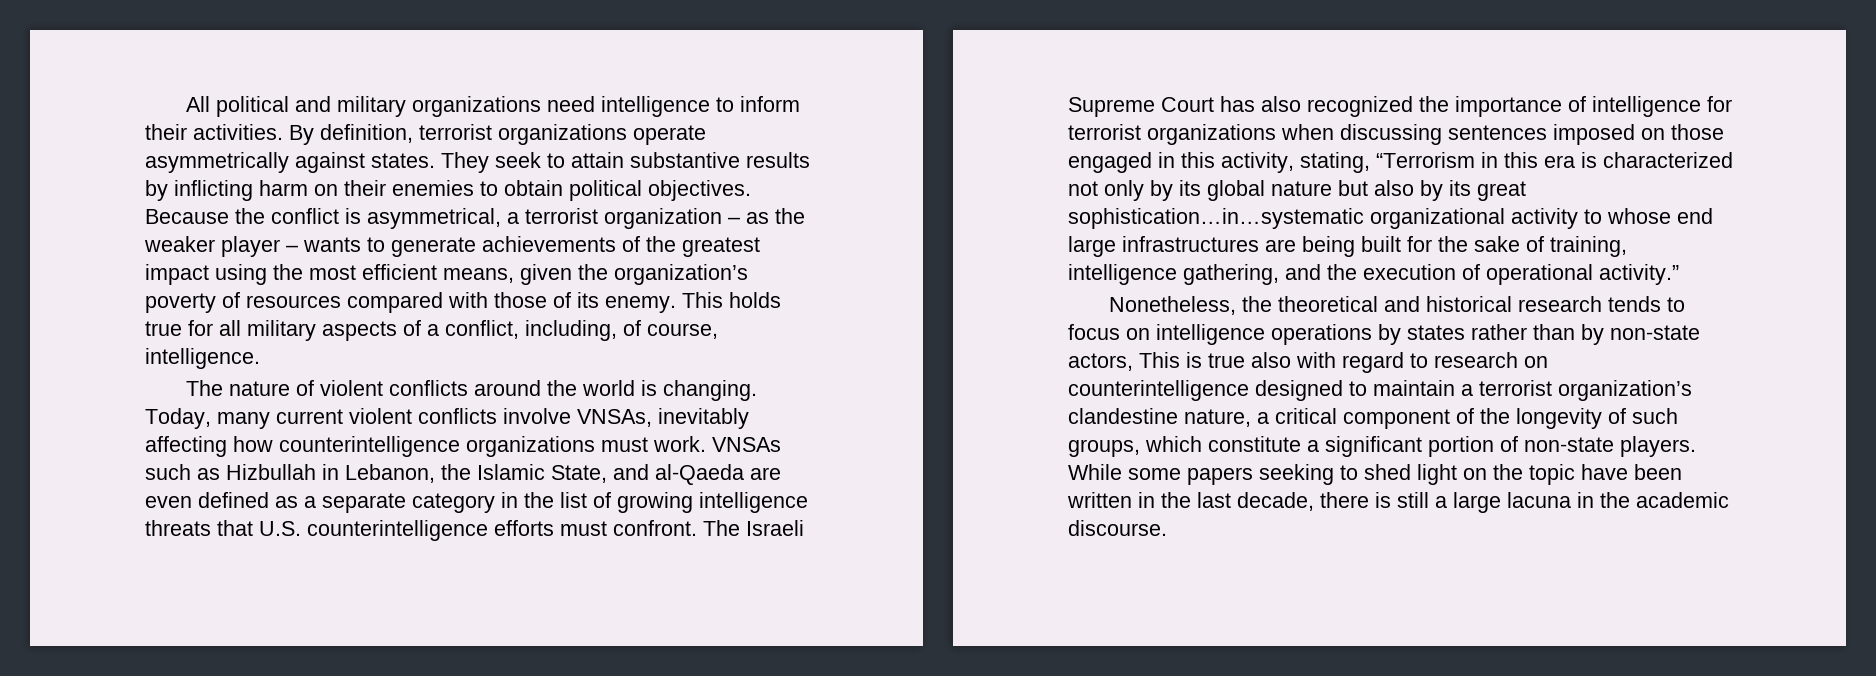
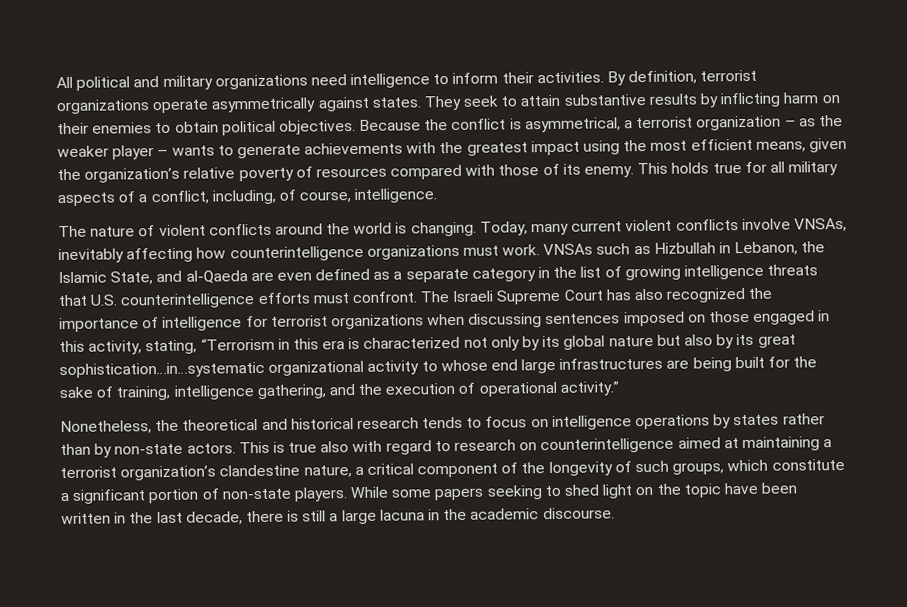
- Because the conflict is asymmetrical, a terrorist organization – as the weaker player – wants to generate achievements of the greatest impact using the most efficient means, given the organization’s poverty of resources compared with those of its enemy.
+ Because the conflict is asymmetrical, a terrorist organization – as the weaker player – wants to generate achievements with the greatest impact using the most efficient means, given the organization’s relative poverty of resources compared with those of its enemy.
- Nonetheless, the theoretical and historical research tends to focus on intelligence operations by states rather than by non-state actors, This is true also with regard to research on counterintelligence designed to maintain a terrorist organization’s clandestine nature, a critical component of the longevity of such groups, which constitute a significant portion of non-state players.
+ Nonetheless, the theoretical and historical research tends to focus on intelligence operations by states rather than by non-state actors. This is true also with regard to research on counterintelligence aimed at maintaining a terrorist organization’s clandestine nature, a critical component of the longevity of such groups, which constitute a significant portion of non-state players.

